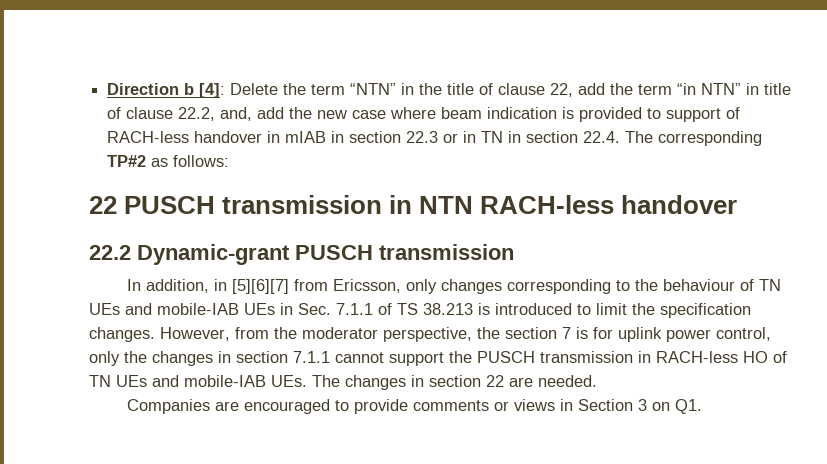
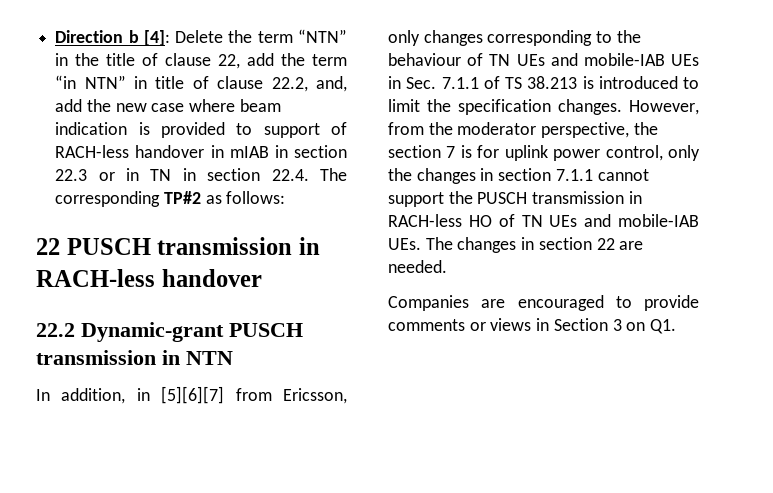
- 22 PUSCH transmission in NTN RACH-less handover
+ 22 PUSCH transmission in RACH-less handover
- 22.2 Dynamic-grant PUSCH transmission
+ 22.2 Dynamic-grant PUSCH transmission in NTN

